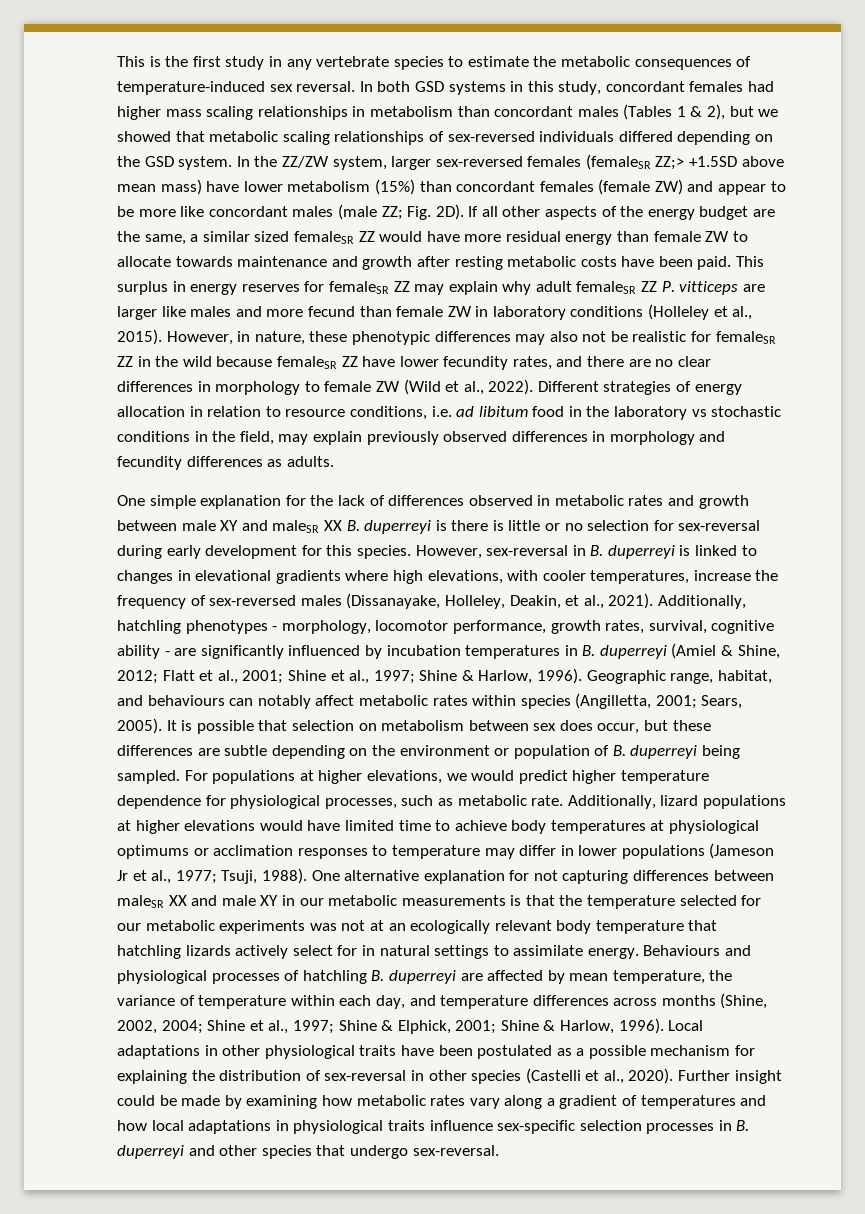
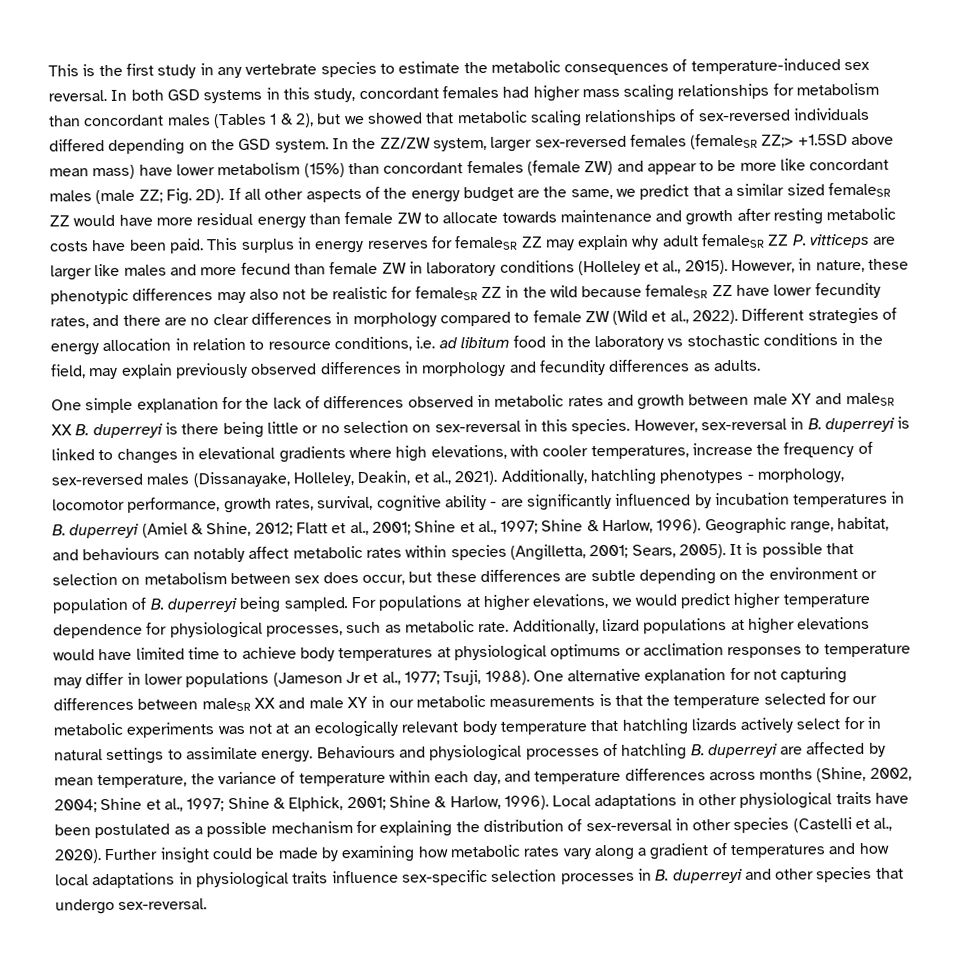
- In both GSD systems in this study, concordant females had higher mass scaling relationships in metabolism than concordant males (Tables 1 & 2), but we showed that metabolic scaling relationships of sex-reversed individuals differed depending on the GSD system.
+ In both GSD systems in this study, concordant females had higher mass scaling relationships for metabolism than concordant males (Tables 1 & 2), but we showed that metabolic scaling relationships of sex-reversed individuals differed depending on the GSD system.
- If all other aspects of the energy budget are the same, a similar sized femaleSR ZZ would have more residual energy than female ZW to allocate towards maintenance and growth after resting metabolic costs have been paid.
+ If all other aspects of the energy budget are the same, we predict that a similar sized femaleSR ZZ would have more residual energy than female ZW to allocate towards maintenance and growth after resting metabolic costs have been paid.
- However, in nature, these phenotypic differences may also not be realistic for femaleSR ZZ in the wild because femaleSR ZZ have lower fecundity rates, and there are no clear differences in morphology to female ZW (Wild et al., 2022).
+ However, in nature, these phenotypic differences may also not be realistic for femaleSR ZZ in the wild because femaleSR ZZ have lower fecundity rates, and there are no clear differences in morphology compared to female ZW (Wild et al., 2022).
- One simple explanation for the lack of differences observed in metabolic rates and growth between male XY and maleSR XX B. duperreyi is there is little or no selection for sex-reversal during early development for this species.
+ One simple explanation for the lack of differences observed in metabolic rates and growth between male XY and maleSR XX B. duperreyi is there being little or no selection on sex-reversal in this species.

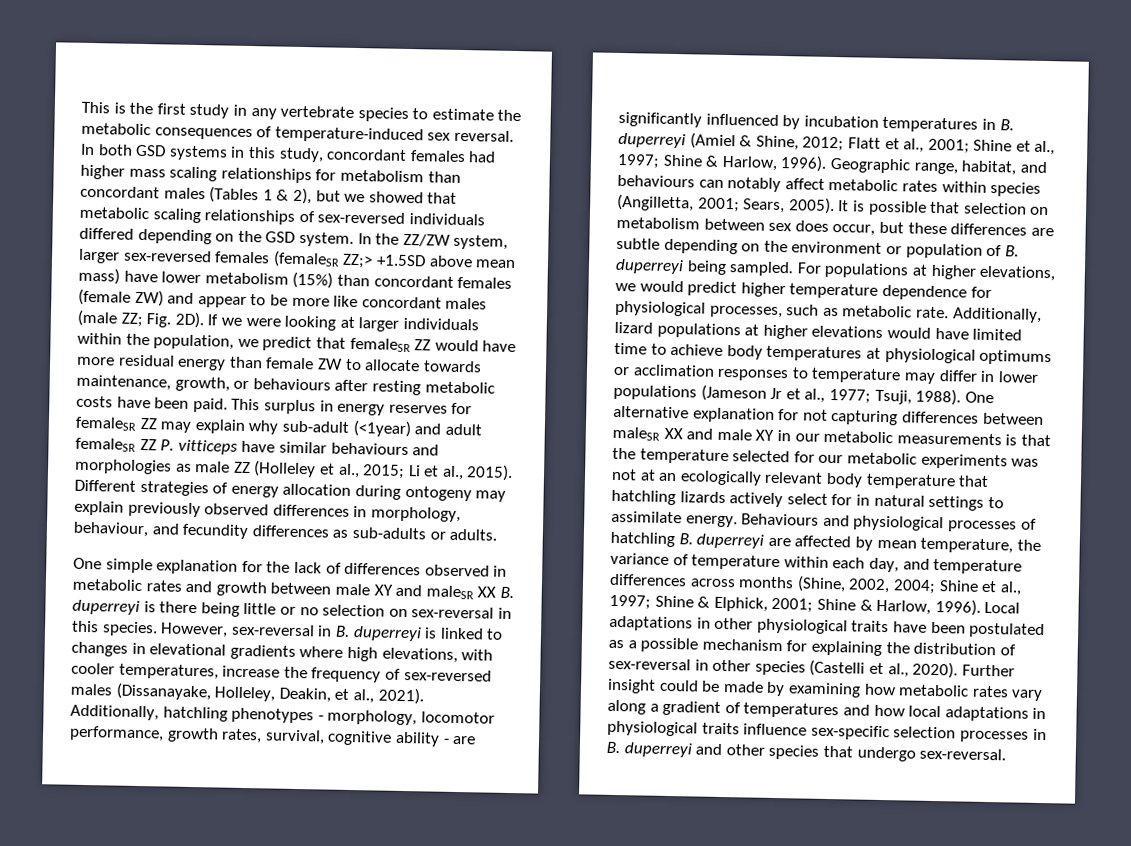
- If all other aspects of the energy budget are the same, we predict that a similar sized femaleSR ZZ would have more residual energy than female ZW to allocate towards maintenance and growth after resting metabolic costs have been paid.
+ If we were looking at larger individuals within the population, we predict that femaleSR ZZ would have more residual energy than female ZW to allocate towards maintenance, growth, or behaviours after resting metabolic costs have been paid.
- This surplus in energy reserves for femaleSR ZZ may explain why adult femaleSR ZZ P. vitticeps are larger like males and more fecund than female ZW in laboratory conditions (Holleley et al., 2015). However, in nature, these phenotypic differences may also not be realistic for femaleSR ZZ in the wild because femaleSR ZZ have lower fecundity rates, and there are no clear differences in morphology compared to female ZW (Wild et al., 2022).
+ This surplus in energy reserves for femaleSR ZZ may explain why sub-adult (<1year) and adult femaleSR ZZ P. vitticeps have similar behaviours and morphologies as male ZZ (Holleley et al., 2015; Li et al., 2015).
- Different strategies of energy allocation in relation to resource conditions, i.e. ad libitum food in the laboratory vs stochastic conditions in the field, may explain previously observed differences in morphology and fecundity differences as adults.
+ Different strategies of energy allocation during ontogeny may explain previously observed differences in morphology, behaviour, and fecundity differences as sub-adults or adults.

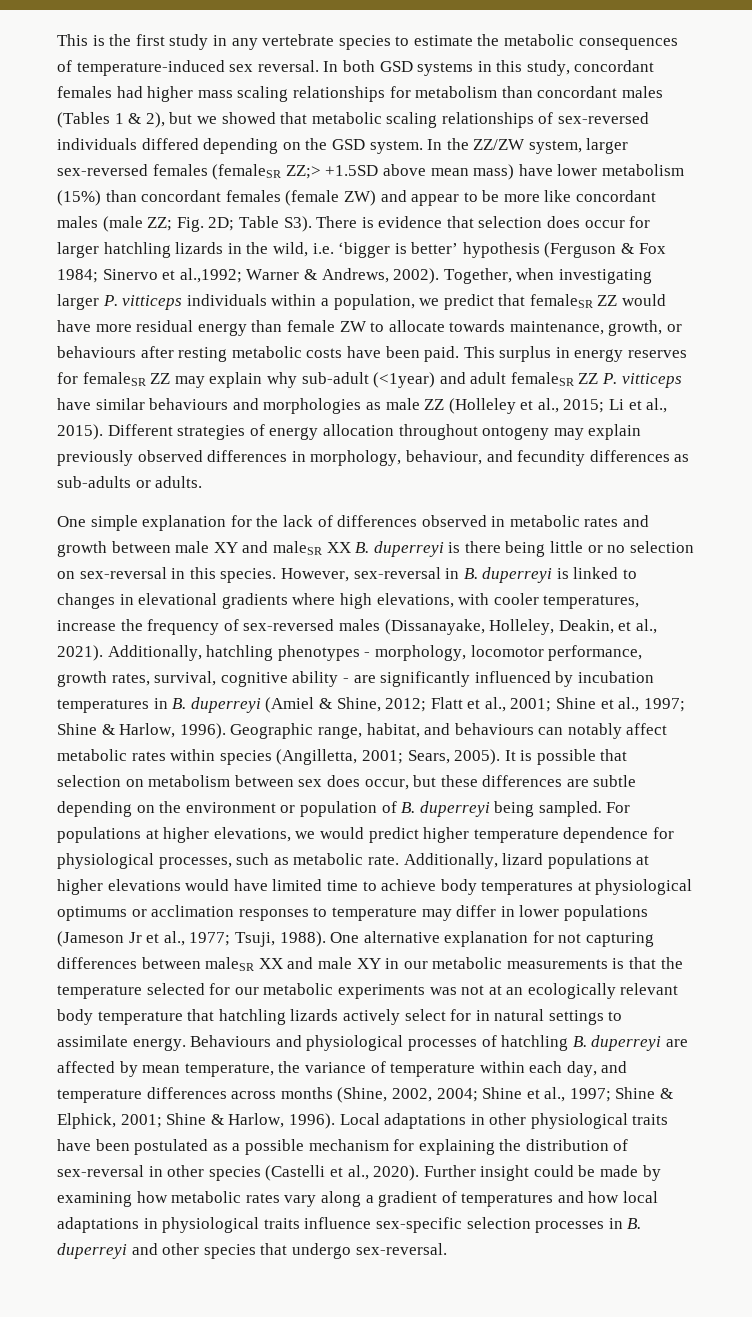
- Fig. 2D). If we were looking at larger individuals within the population, we predict that femaleSR ZZ would have more residual energy than female ZW to allocate towards maintenance, growth, or behaviours after resting metabolic costs have been paid.
+ Fig. 2D; Table S3). There is evidence that selection does occur for larger hatchling lizards in the wild, i.e. ‘bigger is better’ hypothesis (Ferguson & Fox 1984; Sinervo et al.,1992; Warner & Andrews, 2002). Together, when investigating larger P. vitticeps individuals within a population, we predict that femaleSR ZZ would have more residual energy than female ZW to allocate towards maintenance, growth, or behaviours after resting metabolic costs have been paid.
- Different strategies of energy allocation during ontogeny may explain previously observed differences in morphology, behaviour, and fecundity differences as sub-adults or adults.
+ Different strategies of energy allocation throughout ontogeny may explain previously observed differences in morphology, behaviour, and fecundity differences as sub-adults or adults.

